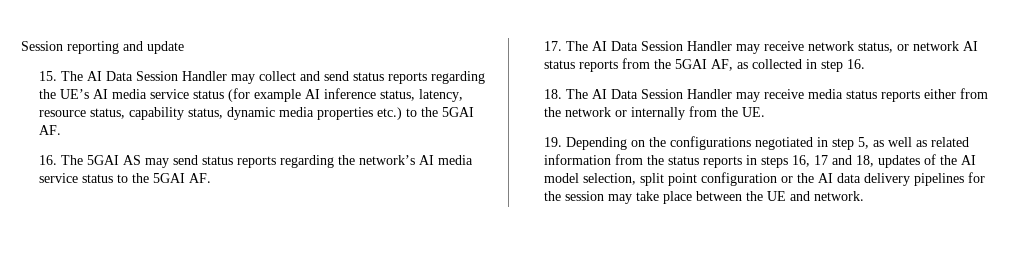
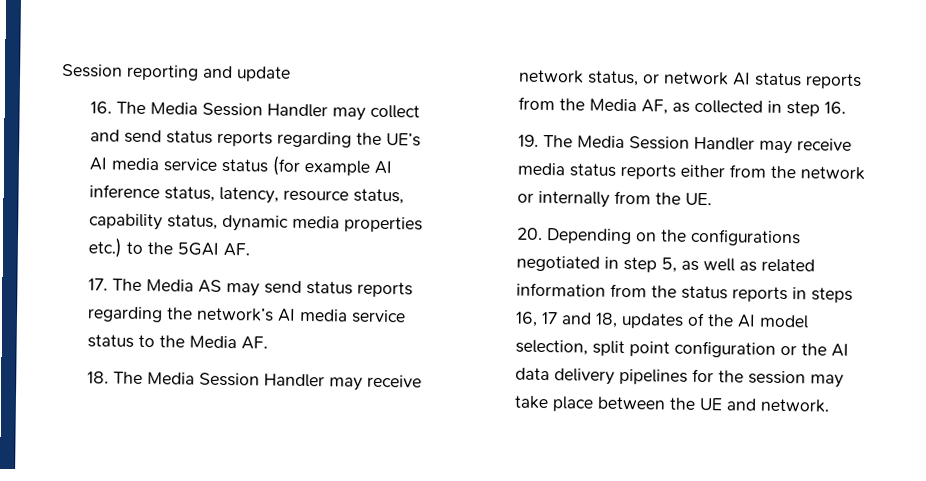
- 15. The AI Data Session Handler may collect and send status reports regarding the UE’s AI media service status (for example AI inference status, latency, resource status, capability status, dynamic media properties etc.) to the 5GAI AF.
+ 16. The Media Session Handler may collect and send status reports regarding the UE’s AI media service status (for example AI inference status, latency, resource status, capability status, dynamic media properties etc.) to the 5GAI AF.
- 16. The 5GAI AS may send status reports regarding the network’s AI media service status to the 5GAI AF.
- 17. The AI Data Session Handler may receive network status, or network AI status reports from the 5GAI AF, as collected in step 16.
+ 17. The Media AS may send status reports regarding the network’s AI media service status to the Media AF.
+ 18. The Media Session Handler may receive network status, or network AI status reports from the Media AF, as collected in step 16.
- 18. The AI Data Session Handler may receive media status reports either from the network or internally from the UE.
+ 19. The Media Session Handler may receive media status reports either from the network or internally from the UE.
- 19. Depending on the configurations negotiated in step 5, as well as related information from the status reports in steps 16, 17 and 18, updates of the AI model selection, split point configuration or the AI data delivery pipelines for the session may take place between the UE and network.
+ 20. Depending on the configurations negotiated in step 5, as well as related information from the status reports in steps 16, 17 and 18, updates of the AI model selection, split point configuration or the AI data delivery pipelines for the session may take place between the UE and network.

